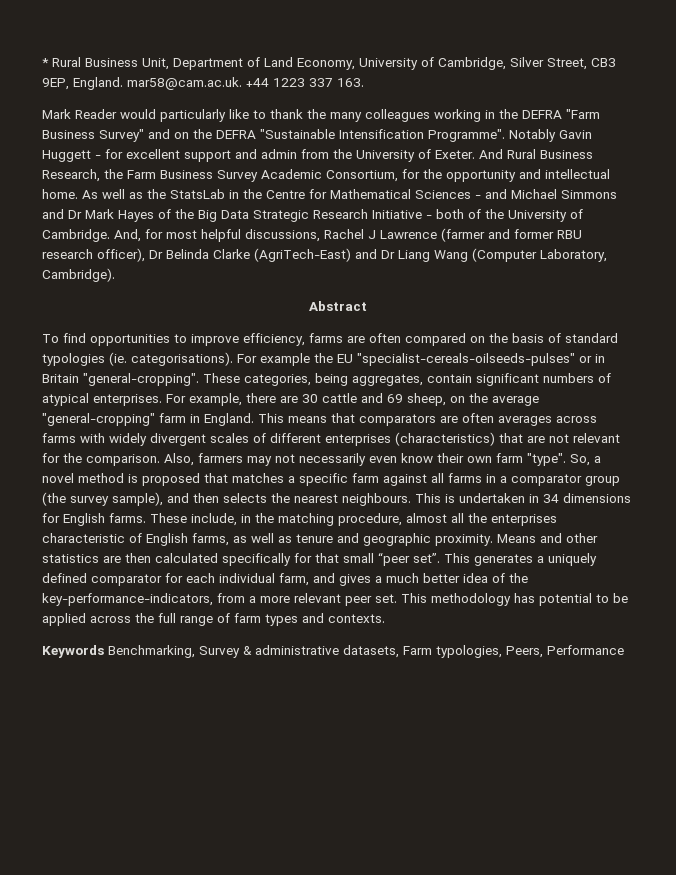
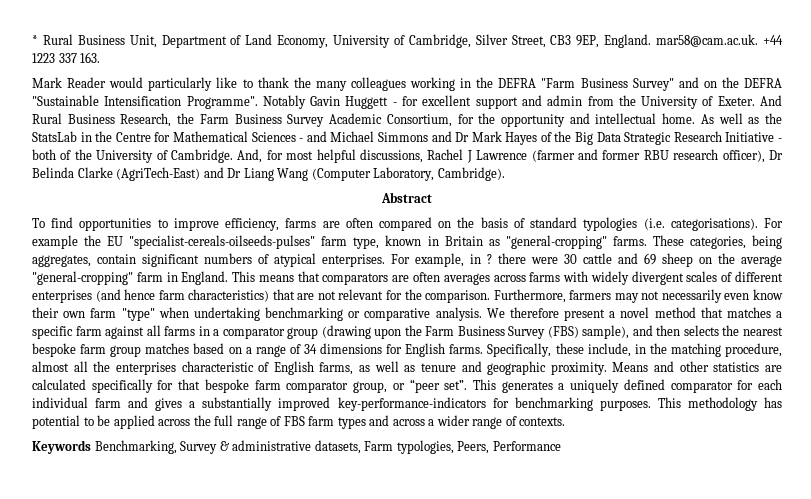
- To find opportunities to improve efficiency, farms are often compared on the basis of standard typologies (ie. categorisations).
+ To find opportunities to improve efficiency, farms are often compared on the basis of standard typologies (i.e. categorisations).
- For example the EU "specialist-cereals-oilseeds-pulses" or in Britain "general-cropping".
+ For example the EU "specialist-cereals-oilseeds-pulses" farm type, known in Britain as "general-cropping" farms.
- For example, there are 30 cattle and 69 sheep, on the average "general-cropping" farm in England.
+ For example, in ? there were 30 cattle and 69 sheep on the average "general-cropping" farm in England.
- This means that comparators are often averages across farms with widely divergent scales of different enterprises (characteristics) that are not relevant for the comparison.
+ This means that comparators are often averages across farms with widely divergent scales of different enterprises (and hence farm characteristics) that are not relevant for the comparison.
- Also, farmers may not necessarily even know their own farm "type". So, a novel method is proposed that matches a specific farm against all farms in a comparator group (the survey sample), and then selects the nearest neighbours. This is undertaken in 34 dimensions for English farms.
+ Furthermore, farmers may not necessarily even know their own farm "type" when undertaking benchmarking or comparative analysis. We therefore present a novel method that matches a specific farm against all farms in a comparator group (drawing upon the Farm Business Survey (FBS) sample), and then selects the nearest bespoke farm group matches based on a range of 34 dimensions for English farms.
- These include, in the matching procedure, almost all the enterprises characteristic of English farms, as well as tenure and geographic proximity.
+ Specifically, these include, in the matching procedure, almost all the enterprises characteristic of English farms, as well as tenure and geographic proximity.
- Means and other statistics are then calculated specifically for that small “peer set”.
+ Means and other statistics are calculated specifically for that bespoke farm comparator group, or “peer set”.
- This generates a uniquely defined comparator for each individual farm, and gives a much better idea of the key-performance-indicators, from a more relevant peer set.
+ This generates a uniquely defined comparator for each individual farm and gives a substantially improved key-performance-indicators for benchmarking purposes.
- This methodology has potential to be applied across the full range of farm types and contexts.
+ This methodology has potential to be applied across the full range of FBS farm types and across a wider range of contexts.

